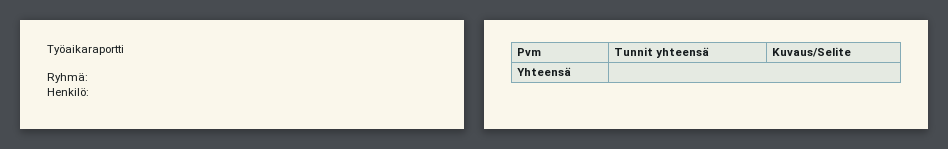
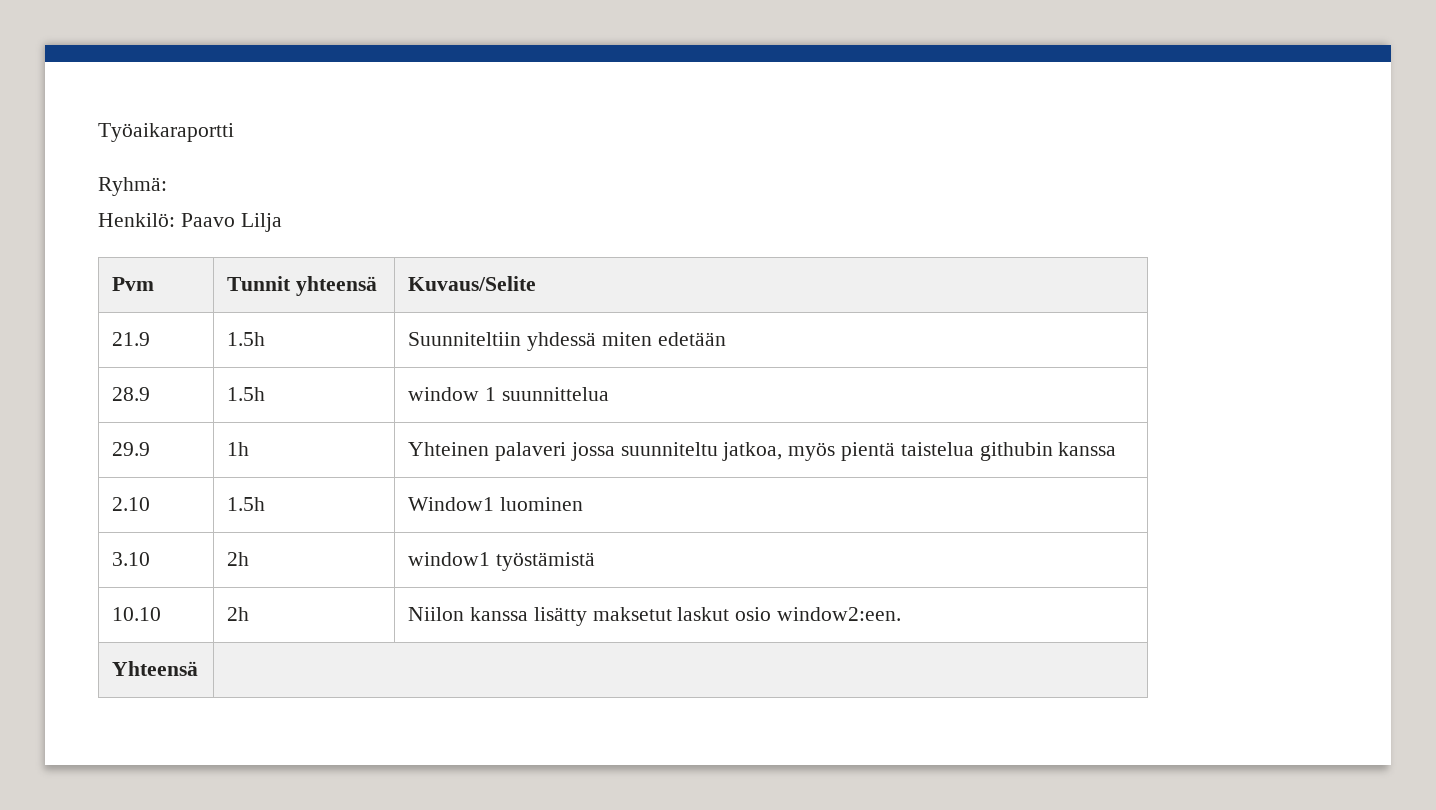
- Henkilö:
+ Henkilö: Paavo Lilja
+ 21.9 | 1.5h | Suunniteltiin yhdessä miten edetään
+ 28.9 | 1.5h | window 1 suunnittelua
+ 29.9 | 1h | Yhteinen palaveri jossa suunniteltu jatkoa, myös pientä taistelua githubin kanssa
+ 2.10 | 1.5h | Window1 luominen
+ 3.10 | 2h | window1 työstämistä
+ 10.10 | 2h | Niilon kanssa lisätty maksetut laskut osio window2:een.

